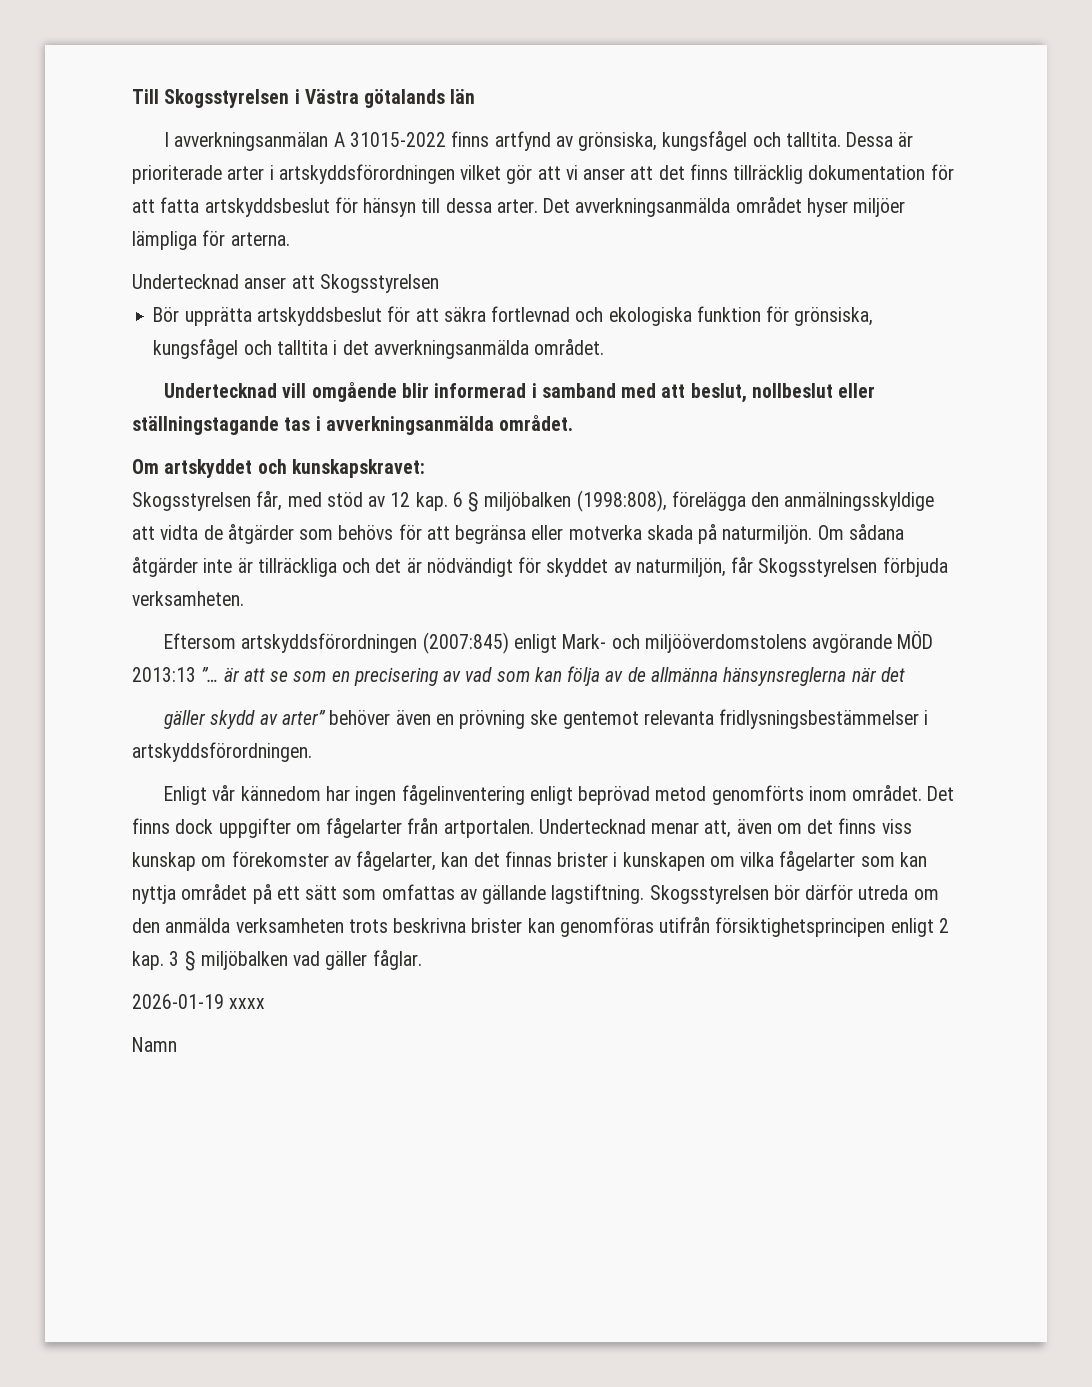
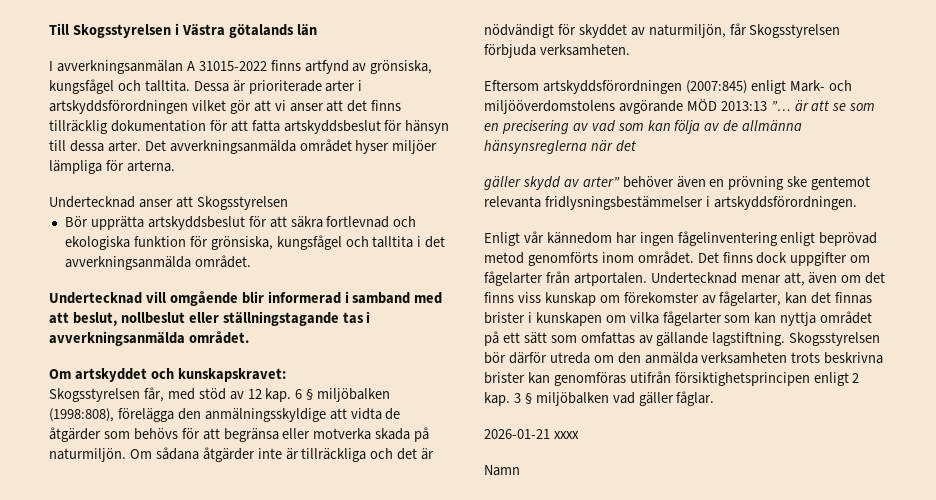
- 2026-01-19 xxxx
+ 2026-01-21 xxxx

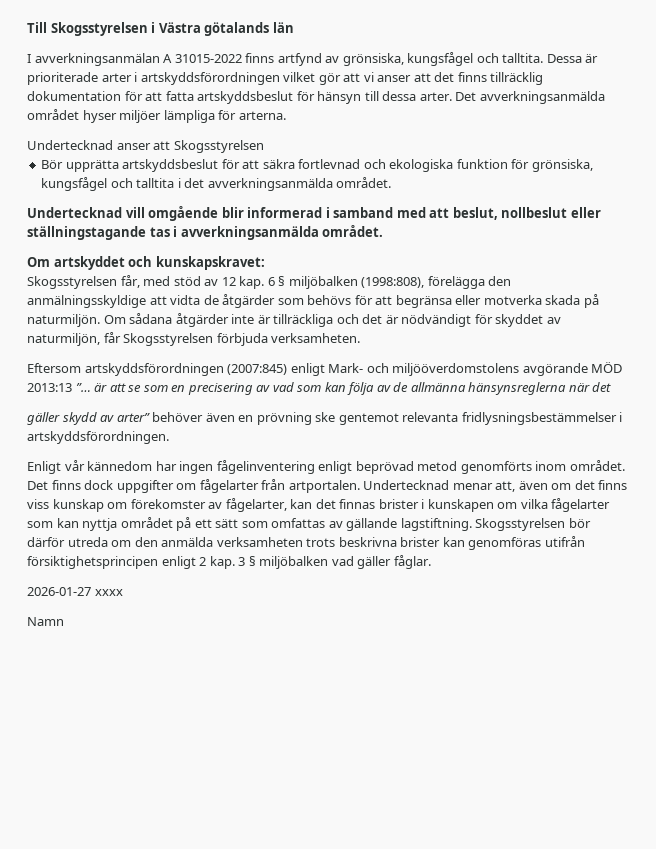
- 2026-01-21 xxxx
+ 2026-01-27 xxxx

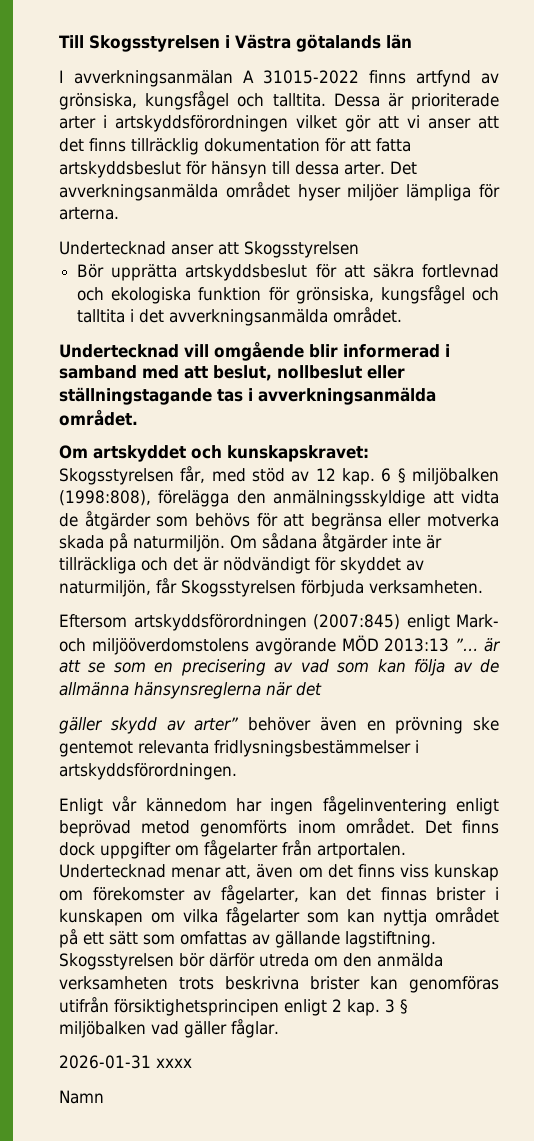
- 2026-01-27 xxxx
+ 2026-01-31 xxxx

